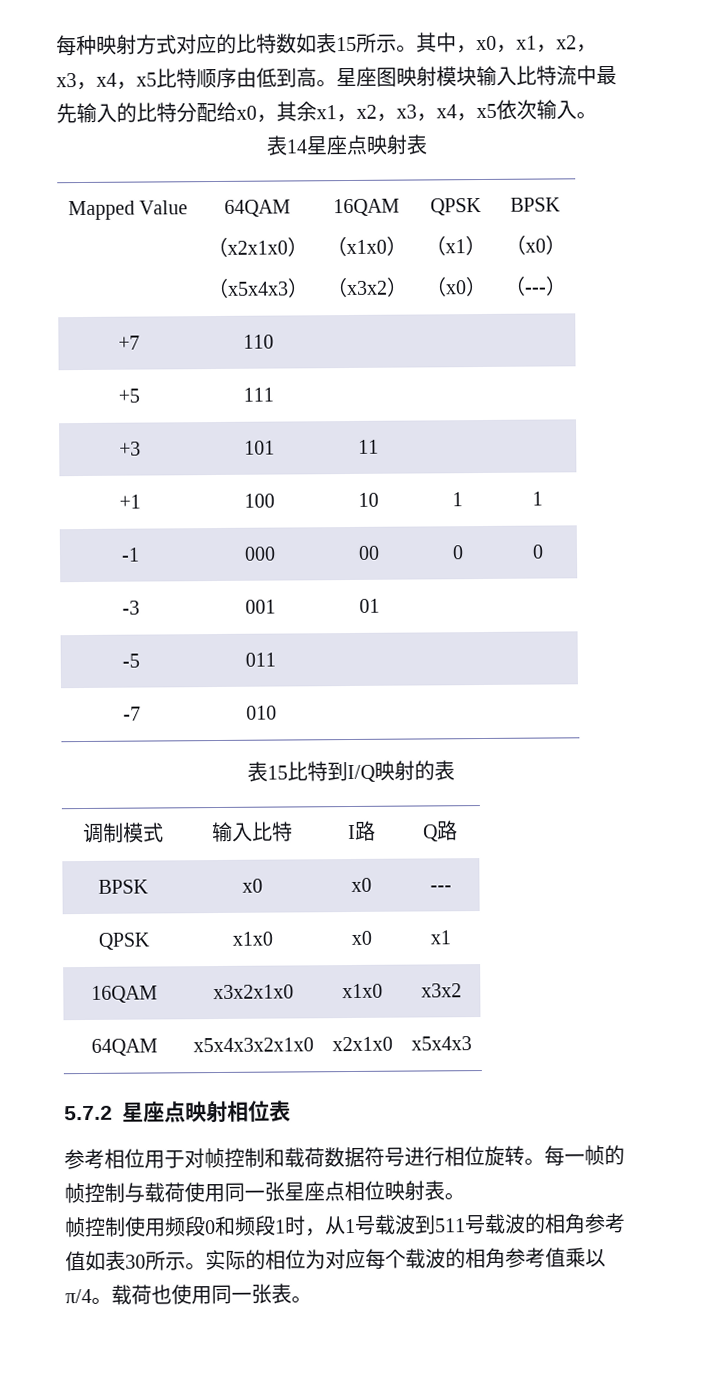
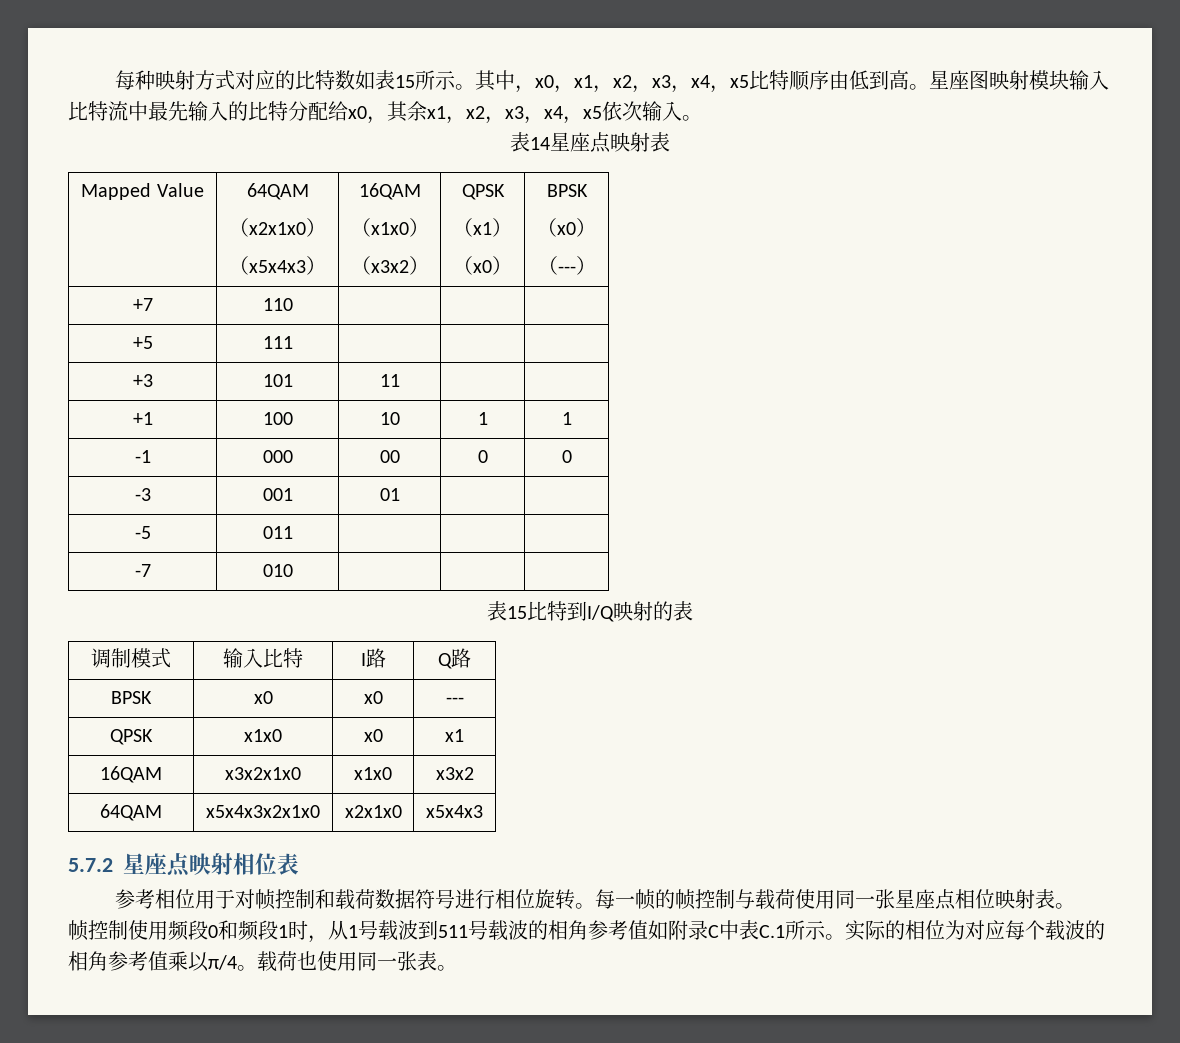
- 帧控制使用频段0和频段1时，从1号载波到511号载波的相角参考值如表30所示。
+ 帧控制使用频段0和频段1时，从1号载波到511号载波的相角参考值如附录C中表C.1所示。

